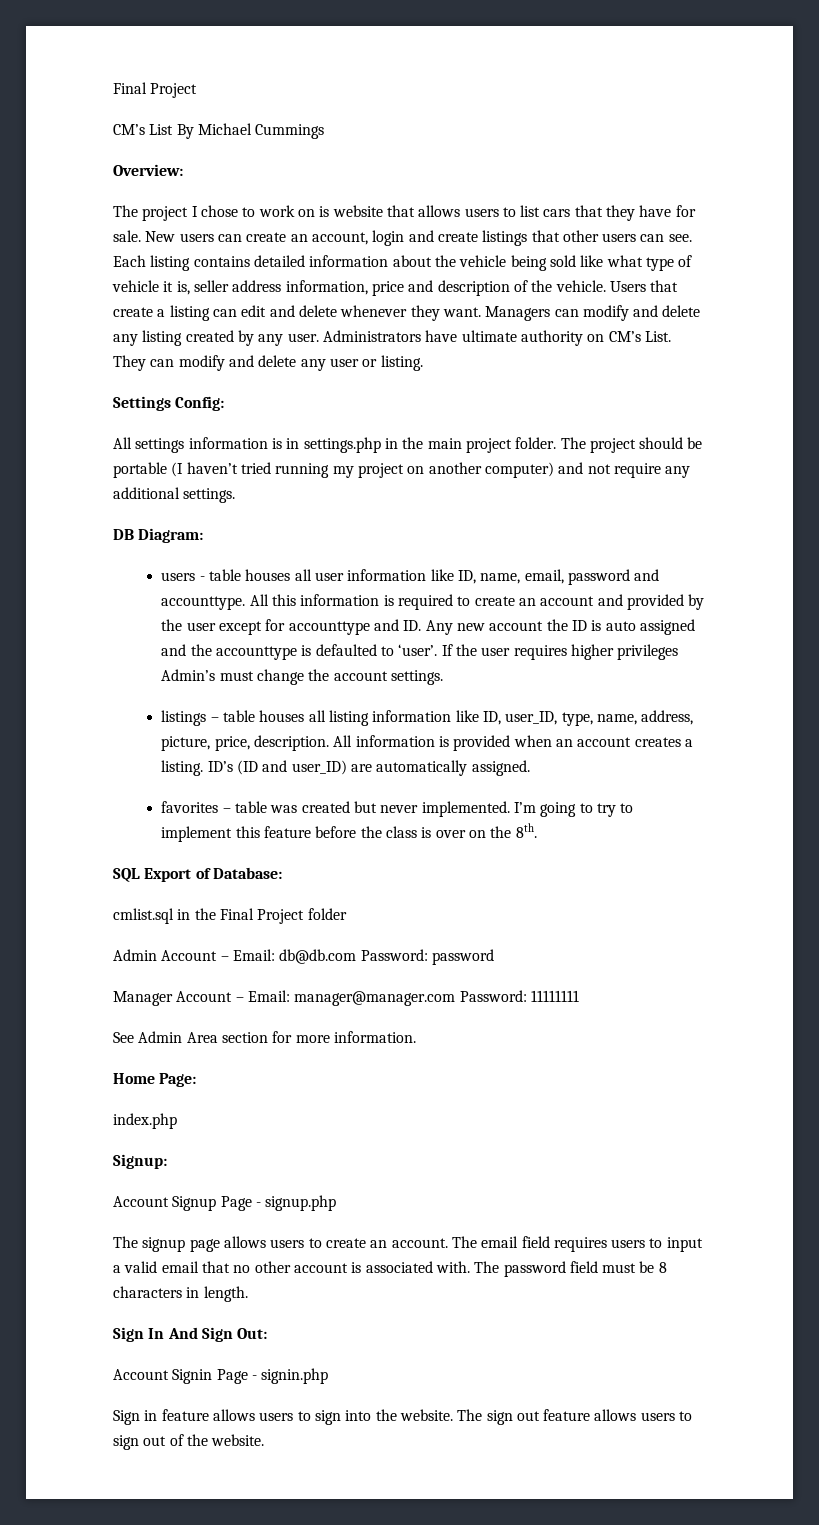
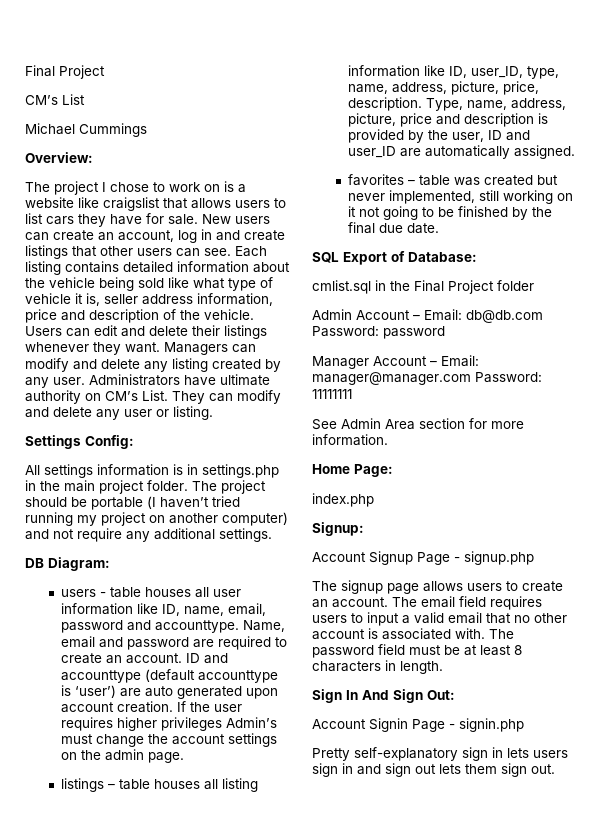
- CM’s List By Michael Cummings
+ CM’s List
+ Michael Cummings
- The project I chose to work on is website that allows users to list cars that they have for sale.
+ The project I chose to work on is a website like craigslist that allows users to list cars they have for sale.
- New users can create an account, login and create listings that other users can see.
+ New users can create an account, log in and create listings that other users can see.
- Users that create a listing can edit and delete whenever they want.
+ Users can edit and delete their listings whenever they want.
- All this information is required to create an account and provided by the user except for accounttype and ID. Any new account the ID is auto assigned and the accounttype is defaulted to ‘user’.
+ Name, email and password are required to create an account. ID and accounttype (default accounttype is ‘user’) are auto generated upon account creation.
- If the user requires higher privileges Admin’s must change the account settings.
+ If the user requires higher privileges Admin’s must change the account settings on the admin page.
- All information is provided when an account creates a listing. ID’s (ID and user_ID) are automatically assigned.
+ Type, name, address, picture, price and description is provided by the user, ID and user_ID are automatically assigned.
- favorites – table was created but never implemented. I’m going to try to implement this feature before the class is over on the 8th.
+ favorites – table was created but never implemented, still working on it not going to be finished by the final due date.
- The password field must be 8 characters in length.
+ The password field must be at least 8 characters in length.
- Sign in feature allows users to sign into the website. The sign out feature allows users to sign out of the website.
+ Pretty self-explanatory sign in lets users sign in and sign out lets them sign out.

